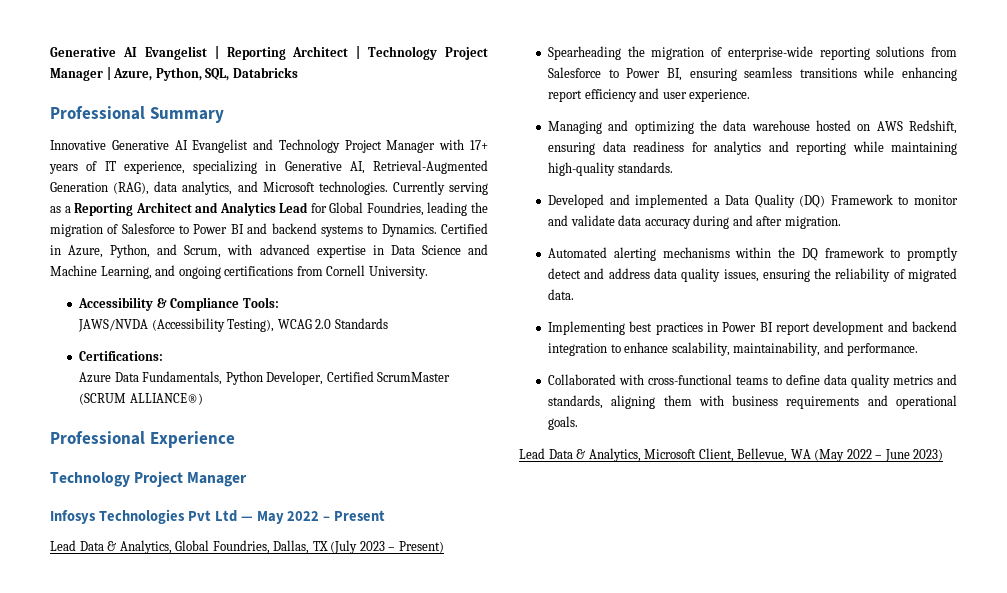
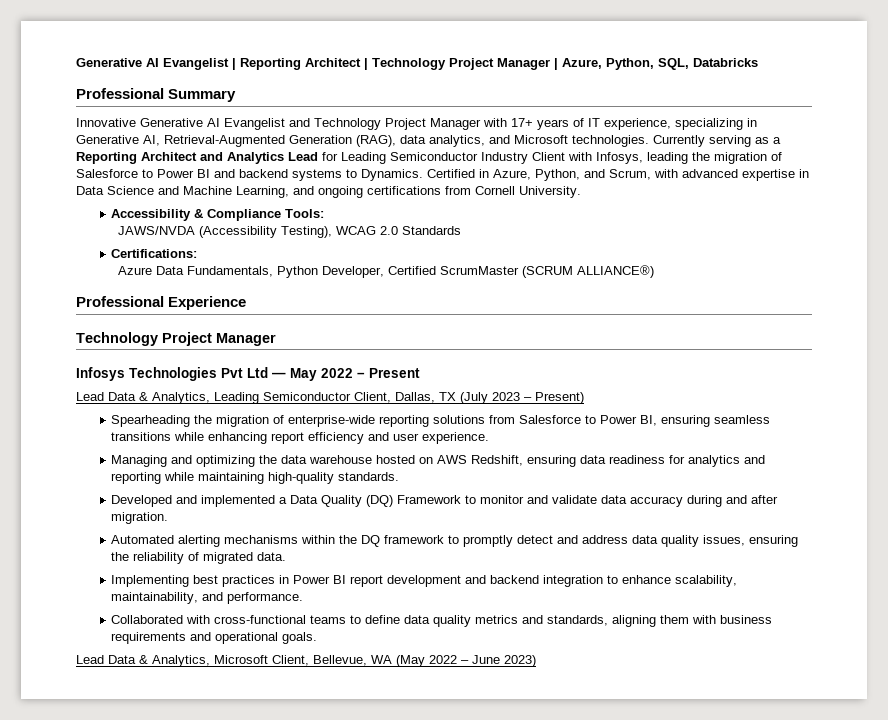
- Currently serving as a Reporting Architect and Analytics Lead for Global Foundries, leading the migration of Salesforce to Power BI and backend systems to Dynamics.
+ Currently serving as a Reporting Architect and Analytics Lead for Leading Semiconductor Industry Client with Infosys, leading the migration of Salesforce to Power BI and backend systems to Dynamics.
- Lead Data & Analytics, Global Foundries, Dallas, TX (July 2023 – Present)
+ Lead Data & Analytics, Leading Semiconductor Client, Dallas, TX (July 2023 – Present)

